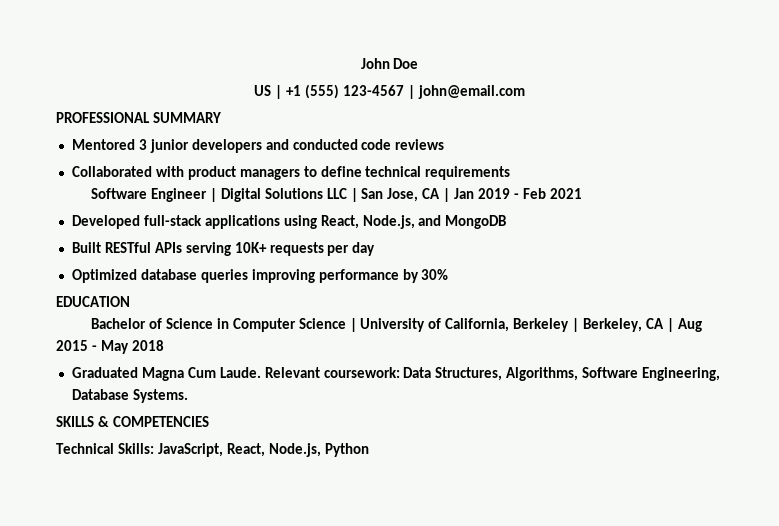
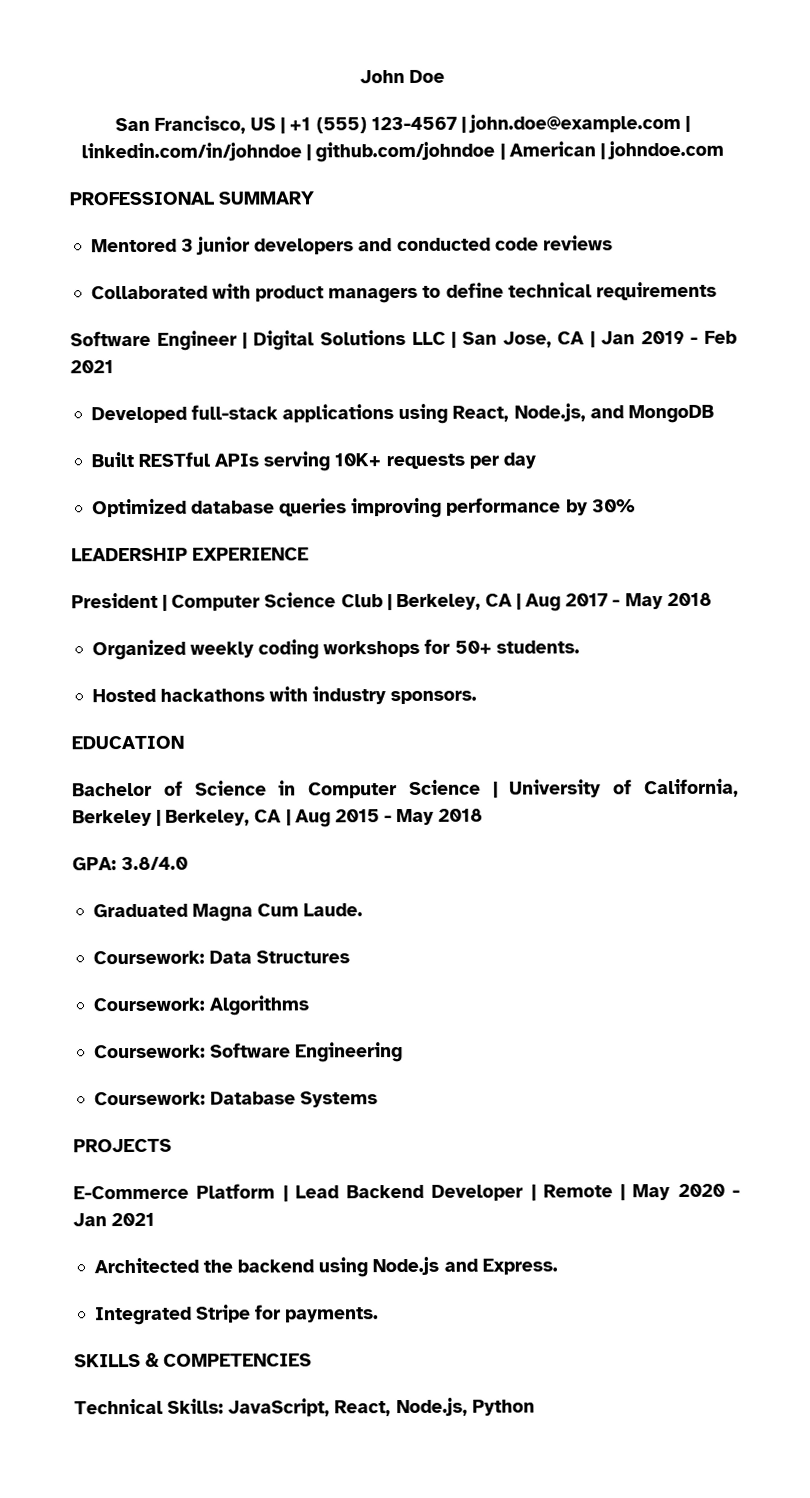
- US | +1 (555) 123-4567 | john@email.com
+ San Francisco, US | +1 (555) 123-4567 | john.doe@example.com | linkedin.com/in/johndoe | github.com/johndoe | American | johndoe.com
+ LEADERSHIP EXPERIENCE
+ President | Computer Science Club | Berkeley, CA | Aug 2017 - May 2018
+ Organized weekly coding workshops for 50+ students.
+ Hosted hackathons with industry sponsors.
+ GPA: 3.8/4.0
- Graduated Magna Cum Laude. Relevant coursework: Data Structures, Algorithms, Software Engineering, Database Systems.
+ Graduated Magna Cum Laude.
+ Coursework: Data Structures
+ Coursework: Algorithms
+ Coursework: Software Engineering
+ Coursework: Database Systems
+ PROJECTS
+ E-Commerce Platform | Lead Backend Developer | Remote | May 2020 - Jan 2021
+ Architected the backend using Node.js and Express.
+ Integrated Stripe for payments.

